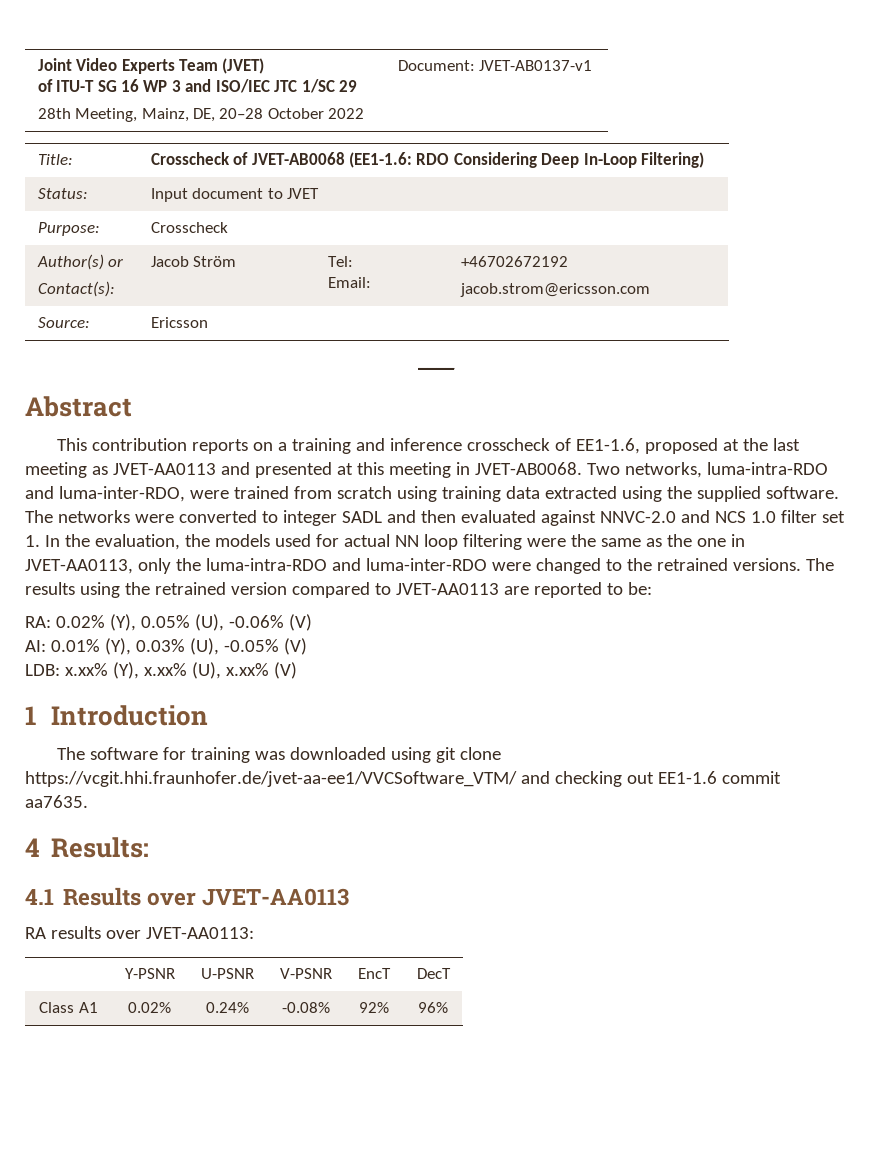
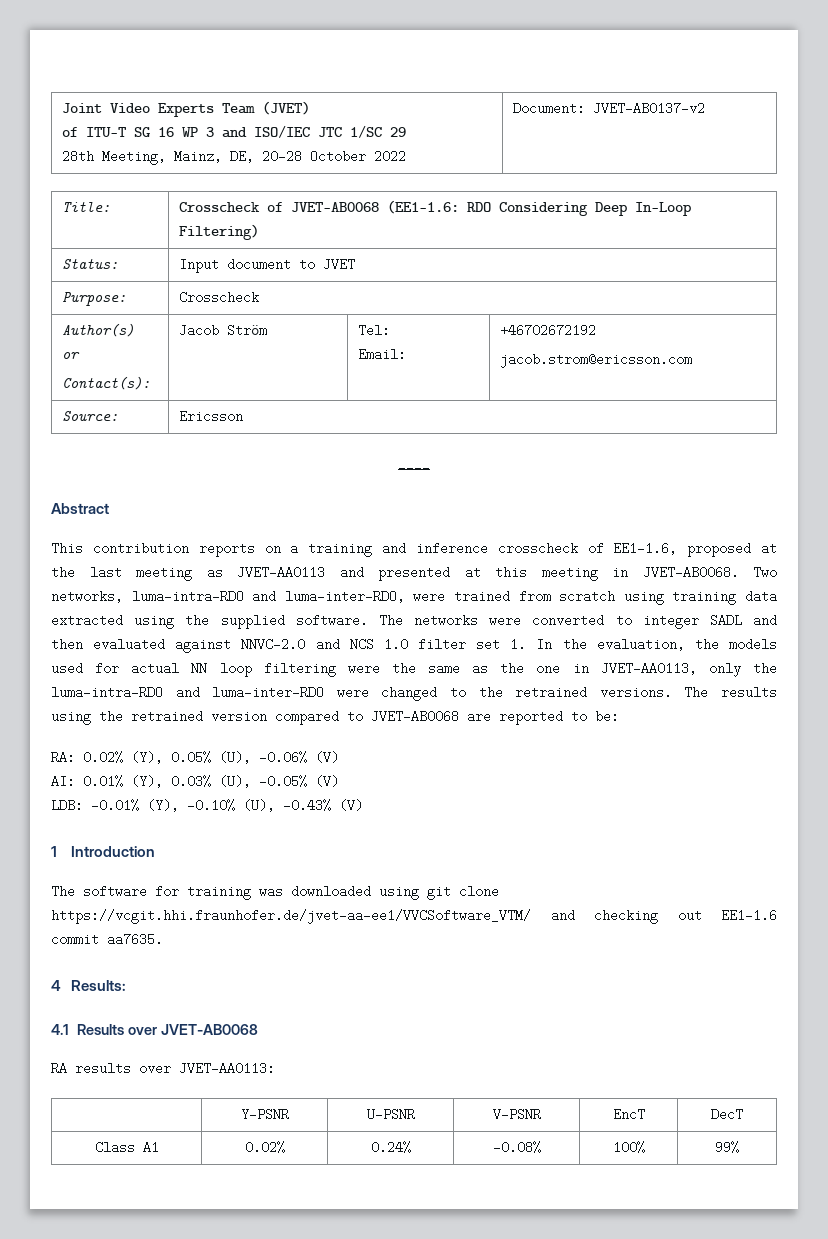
  Joint Video Experts Team (JVET)
  of ITU-T SG 16 WP 3 and ISO/IEC JTC 1/SC 29
- 28th Meeting, Mainz, DE, 20–28 October 2022 | Document: JVET-AB0137-v1
+ 28th Meeting, Mainz, DE, 20–28 October 2022 | Document: JVET-AB0137-v2
- The results using the retrained version compared to JVET-AA0113 are reported to be:
+ The results using the retrained version compared to JVET-AB0068 are reported to be:
- LDB: x.xx% (Y), x.xx% (U), x.xx% (V)
+ LDB: -0.01% (Y), -0.10% (U), -0.43% (V)
- 4.1 Results over JVET-AA0113
+ 4.1 Results over JVET-AB0068
- Class A1 | 0.02% | 0.24% | -0.08% | 92% | 96%
+ Class A1 | 0.02% | 0.24% | -0.08% | 100% | 99%

